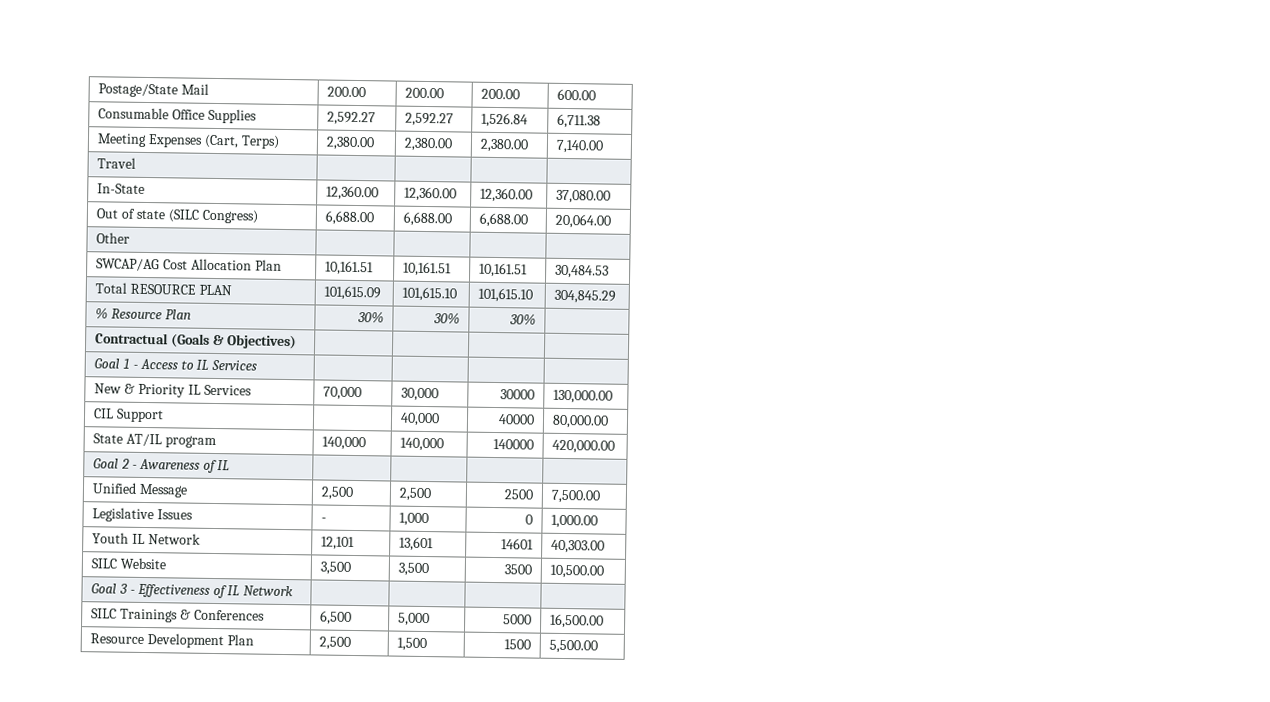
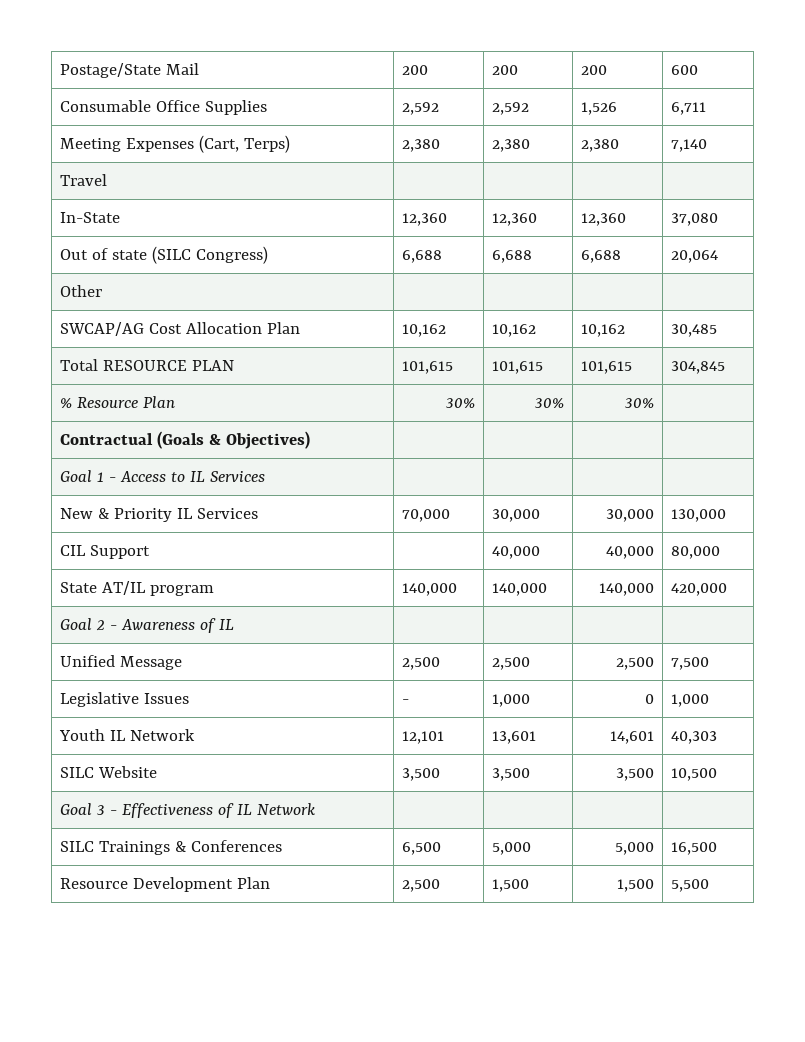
- Postage/State Mail | 200.00 | 200.00 | 200.00 | 600.00
+ Postage/State Mail | 200 | 200 | 200 | 600
- Consumable Office Supplies | 2,592.27 | 2,592.27 | 1,526.84 | 6,711.38
+ Consumable Office Supplies | 2,592 | 2,592 | 1,526 | 6,711
- Meeting Expenses (Cart, Terps) | 2,380.00 | 2,380.00 | 2,380.00 | 7,140.00
+ Meeting Expenses (Cart, Terps) | 2,380 | 2,380 | 2,380 | 7,140
  Travel | | | |
- In-State | 12,360.00 | 12,360.00 | 12,360.00 | 37,080.00
+ In-State | 12,360 | 12,360 | 12,360 | 37,080
- Out of state (SILC Congress) | 6,688.00 | 6,688.00 | 6,688.00 | 20,064.00
+ Out of state (SILC Congress) | 6,688 | 6,688 | 6,688 | 20,064
- SWCAP/AG Cost Allocation Plan | 10,161.51 | 10,161.51 | 10,161.51 | 30,484.53
+ SWCAP/AG Cost Allocation Plan | 10,162 | 10,162 | 10,162 | 30,485
- Total RESOURCE PLAN | 101,615.09 | 101,615.10 | 101,615.10 | 304,845.29
+ Total RESOURCE PLAN | 101,615 | 101,615 | 101,615 | 304,845
- New & Priority IL Services | 70,000 | 30,000 | 30000 | 130,000.00
+ New & Priority IL Services | 70,000 | 30,000 | 30,000 | 130,000
- CIL Support | | 40,000 | 40000 | 80,000.00
+ CIL Support | | 40,000 | 40,000 | 80,000
- State AT/IL program | 140,000 | 140,000 | 140000 | 420,000.00
+ State AT/IL program | 140,000 | 140,000 | 140,000 | 420,000
- Unified Message | 2,500 | 2,500 | 2500 | 7,500.00
+ Unified Message | 2,500 | 2,500 | 2,500 | 7,500
- Legislative Issues | - | 1,000 | 0 | 1,000.00
+ Legislative Issues | - | 1,000 | 0 | 1,000
- Youth IL Network | 12,101 | 13,601 | 14601 | 40,303.00
+ Youth IL Network | 12,101 | 13,601 | 14,601 | 40,303
- SILC Website | 3,500 | 3,500 | 3500 | 10,500.00
+ SILC Website | 3,500 | 3,500 | 3,500 | 10,500
- SILC Trainings & Conferences | 6,500 | 5,000 | 5000 | 16,500.00
+ SILC Trainings & Conferences | 6,500 | 5,000 | 5,000 | 16,500
- Resource Development Plan | 2,500 | 1,500 | 1500 | 5,500.00
+ Resource Development Plan | 2,500 | 1,500 | 1,500 | 5,500

